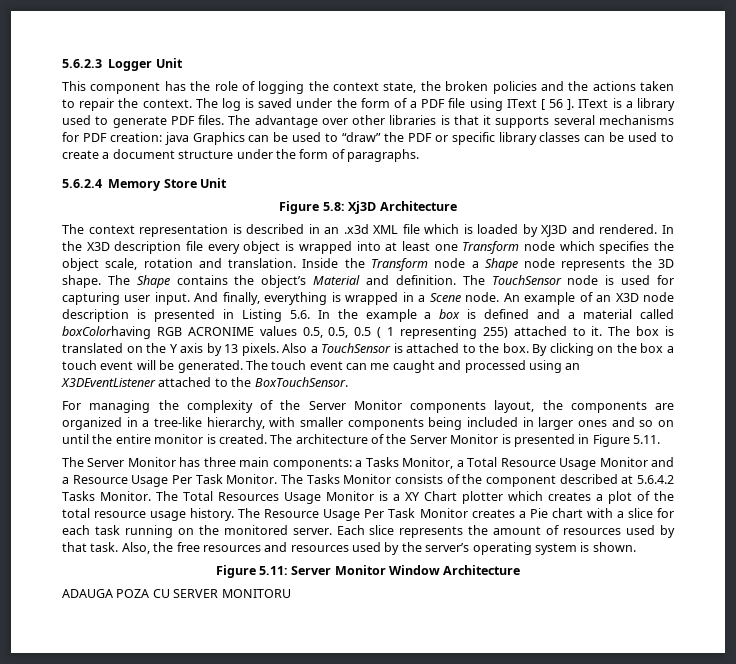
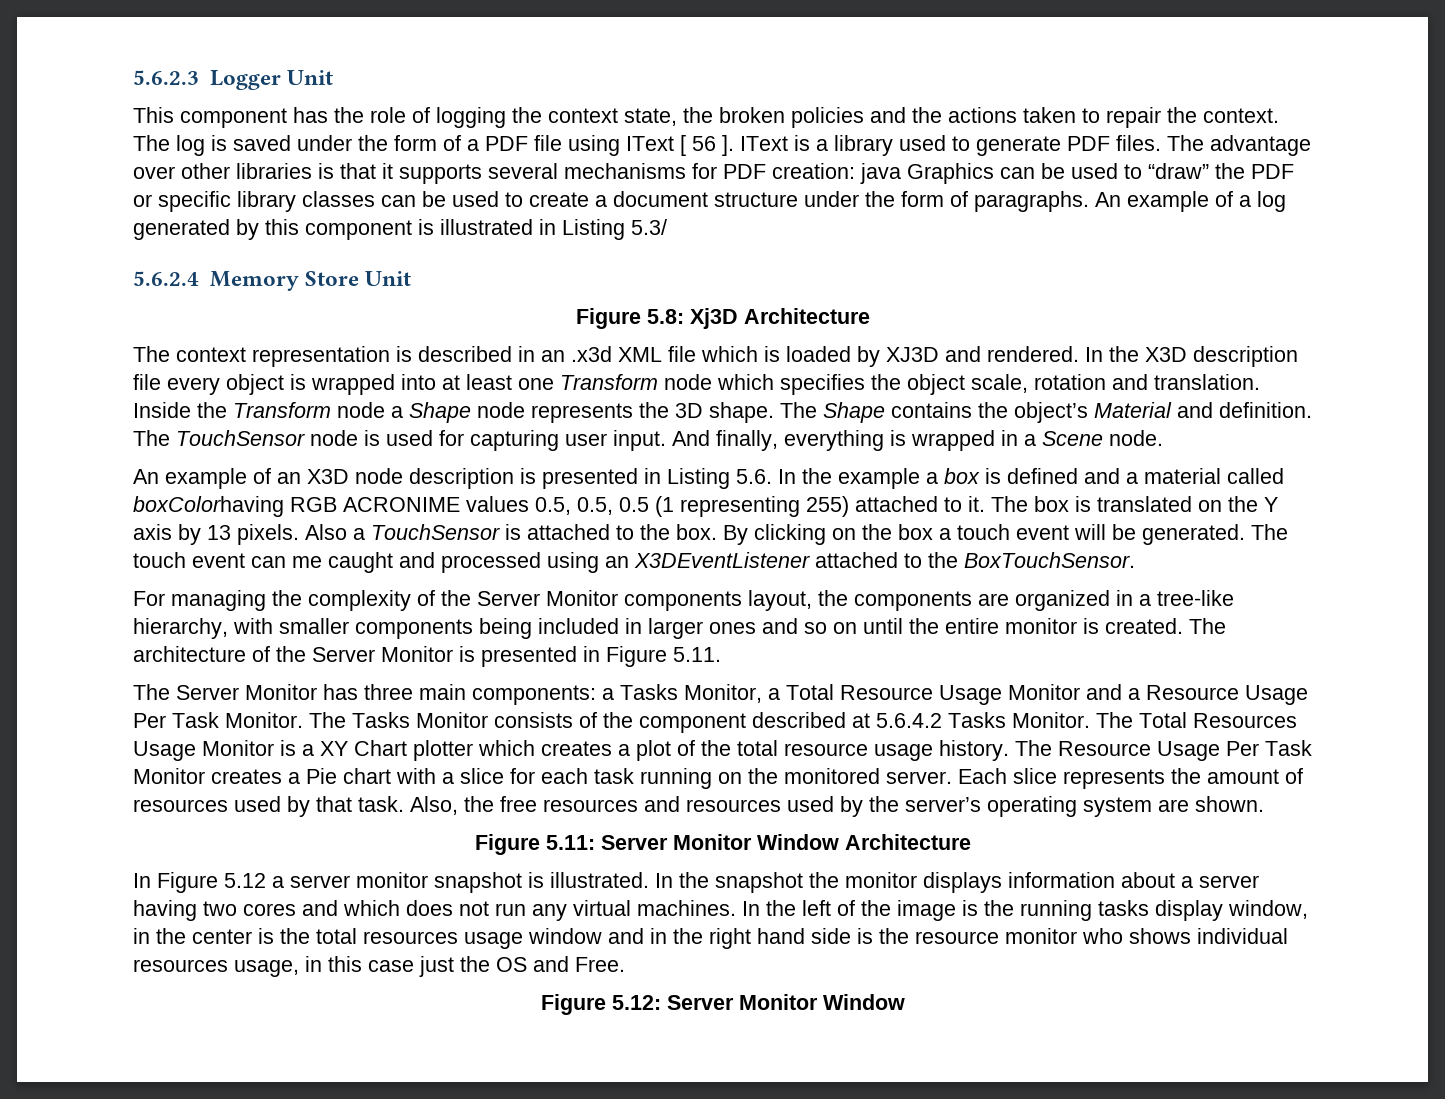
+ An example of a log generated by this component is illustrated in Listing 5.3/
- And finally, everything is wrapped in a Scene node. An example of an X3D node description is presented in Listing 5.6. In the example a box is defined and a material called boxColorhaving RGB ACRONIME values 0.5, 0.5, 0.5 ( 1 representing 255) attached to it.
+ And finally, everything is wrapped in a Scene node.
+ An example of an X3D node description is presented in Listing 5.6. In the example a box is defined and a material called boxColorhaving RGB ACRONIME values 0.5, 0.5, 0.5 (1 representing 255) attached to it.
- Also, the free resources and resources used by the server’s operating system is shown.
+ Also, the free resources and resources used by the server’s operating system are shown.
- ADAUGA POZA CU SERVER MONITORU
+ In Figure 5.12 a server monitor snapshot is illustrated. In the snapshot the monitor displays information about a server having two cores and which does not run any virtual machines. In the left of the image is the running tasks display window, in the center is the total resources usage window and in the right hand side is the resource monitor who shows individual resources usage, in this case just the OS and Free.
+ Figure 5.12: Server Monitor Window

